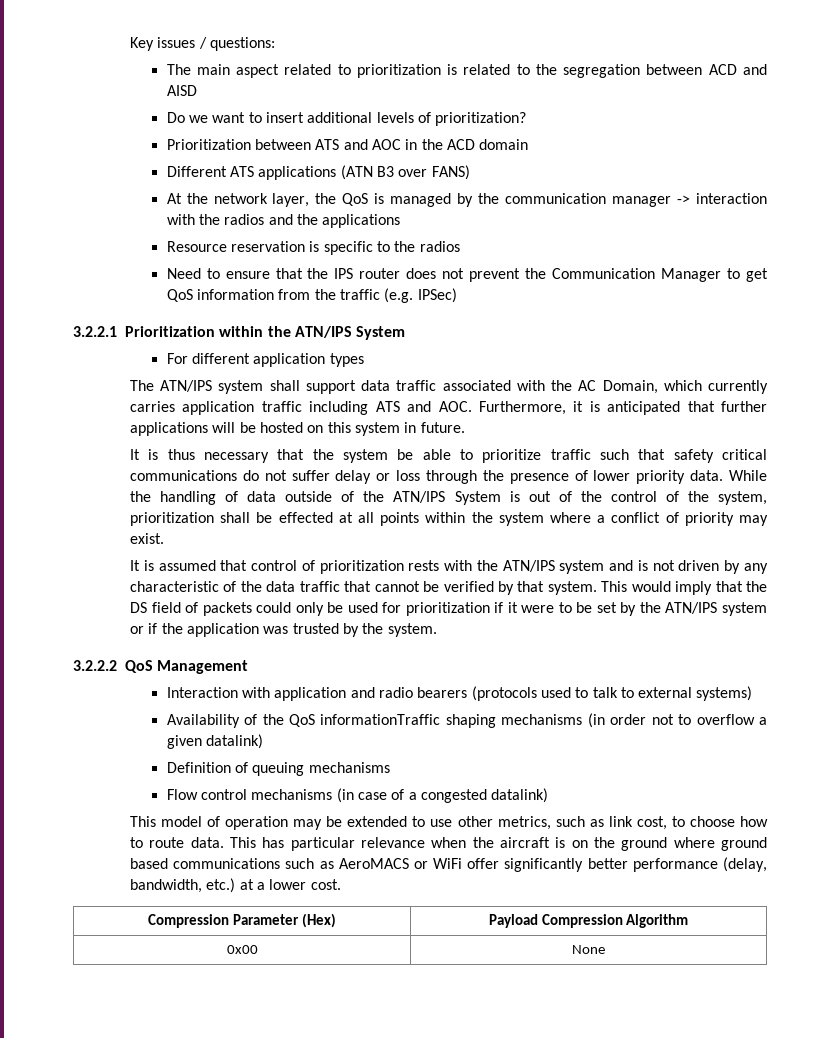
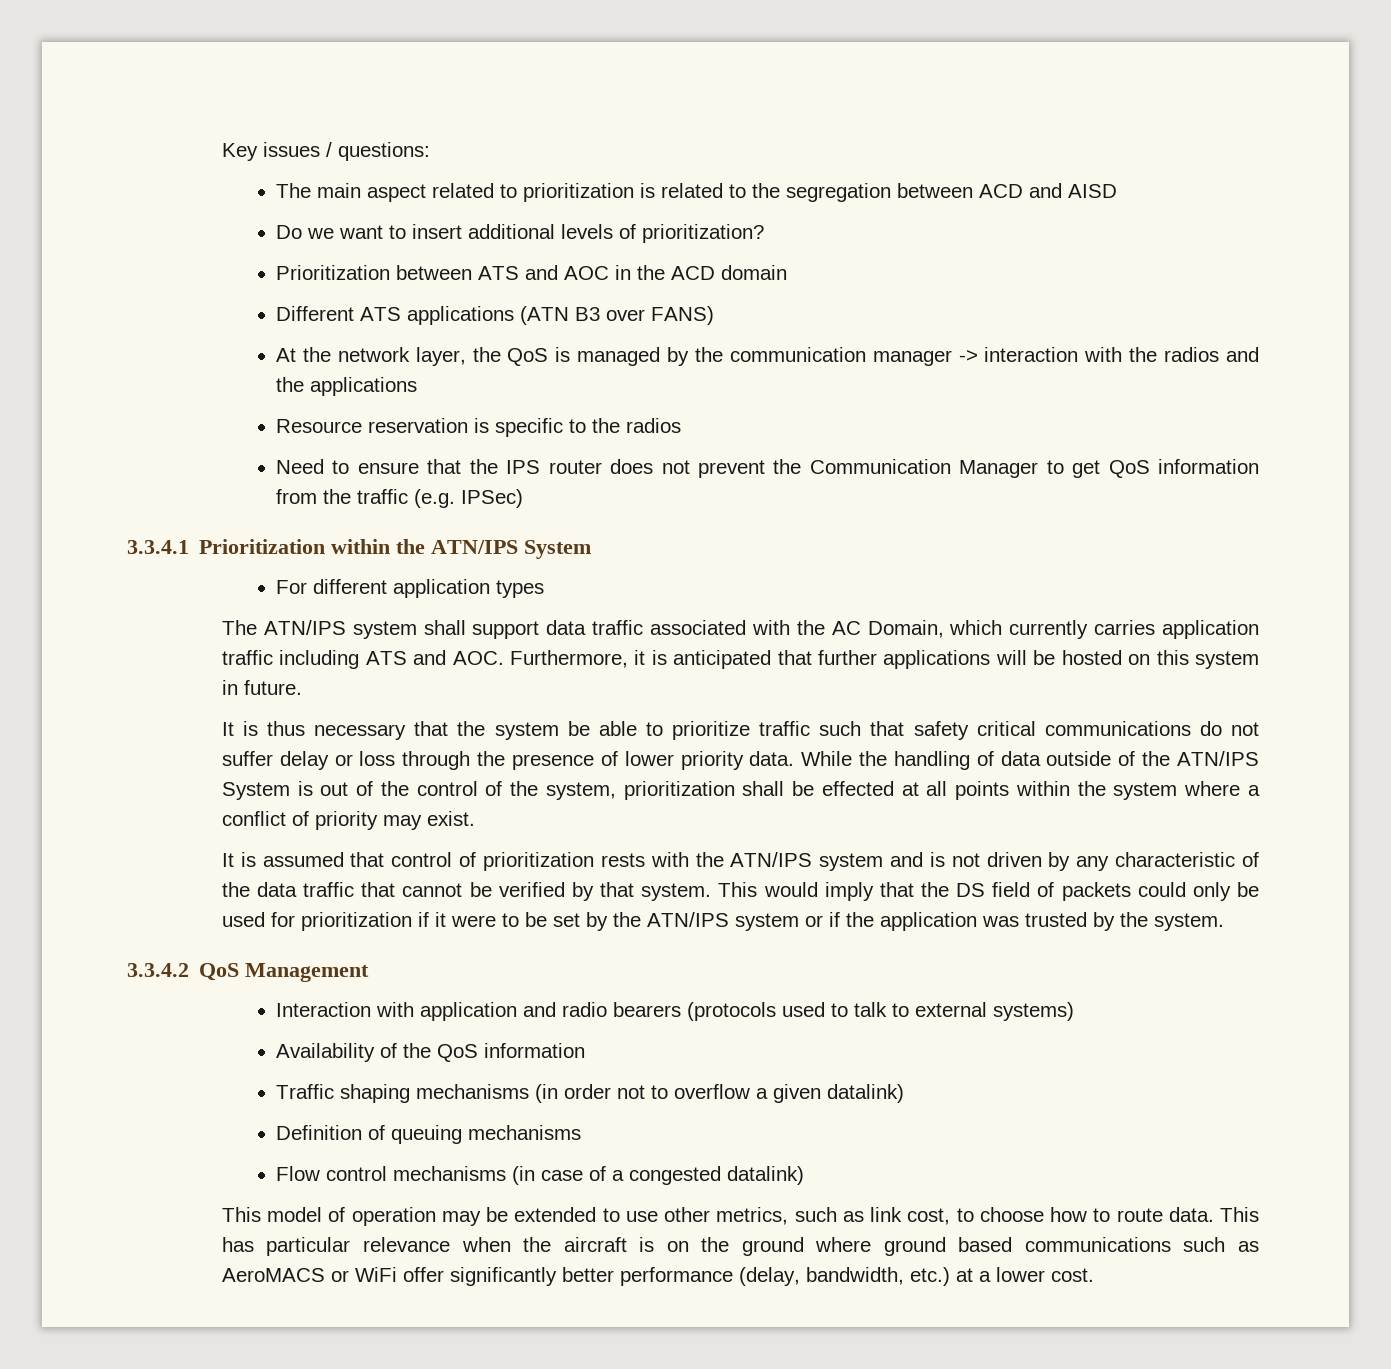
- 3.2.2.1 Prioritization within the ATN/IPS System
+ 3.3.4.1 Prioritization within the ATN/IPS System
- 3.2.2.2 QoS Management
+ 3.3.4.2 QoS Management
- Availability of the QoS informationTraffic shaping mechanisms (in order not to overflow a given datalink)
+ Availability of the QoS information
+ Traffic shaping mechanisms (in order not to overflow a given datalink)
- Compression Parameter (Hex) | Payload Compression Algorithm
- 0x00 | None

